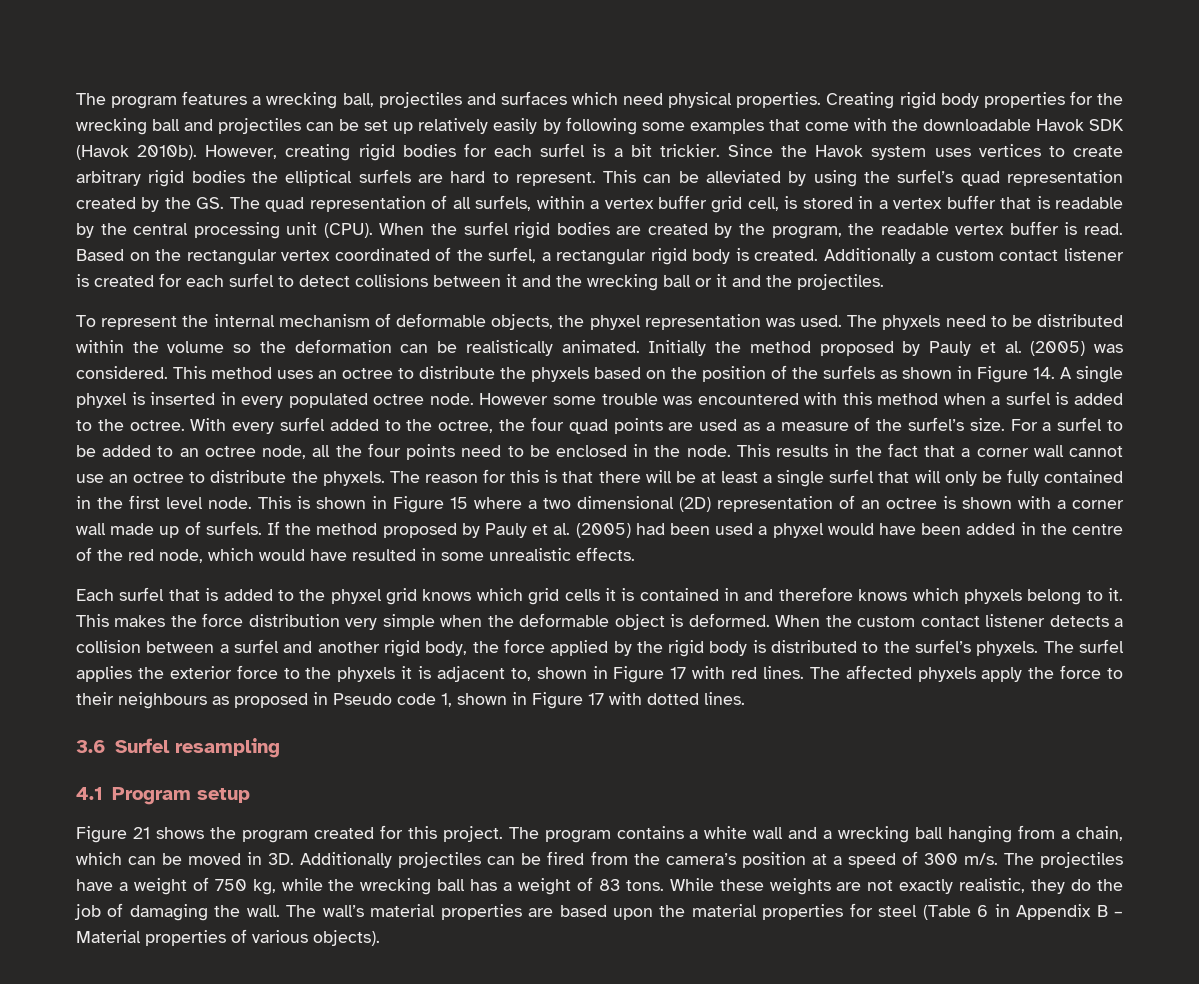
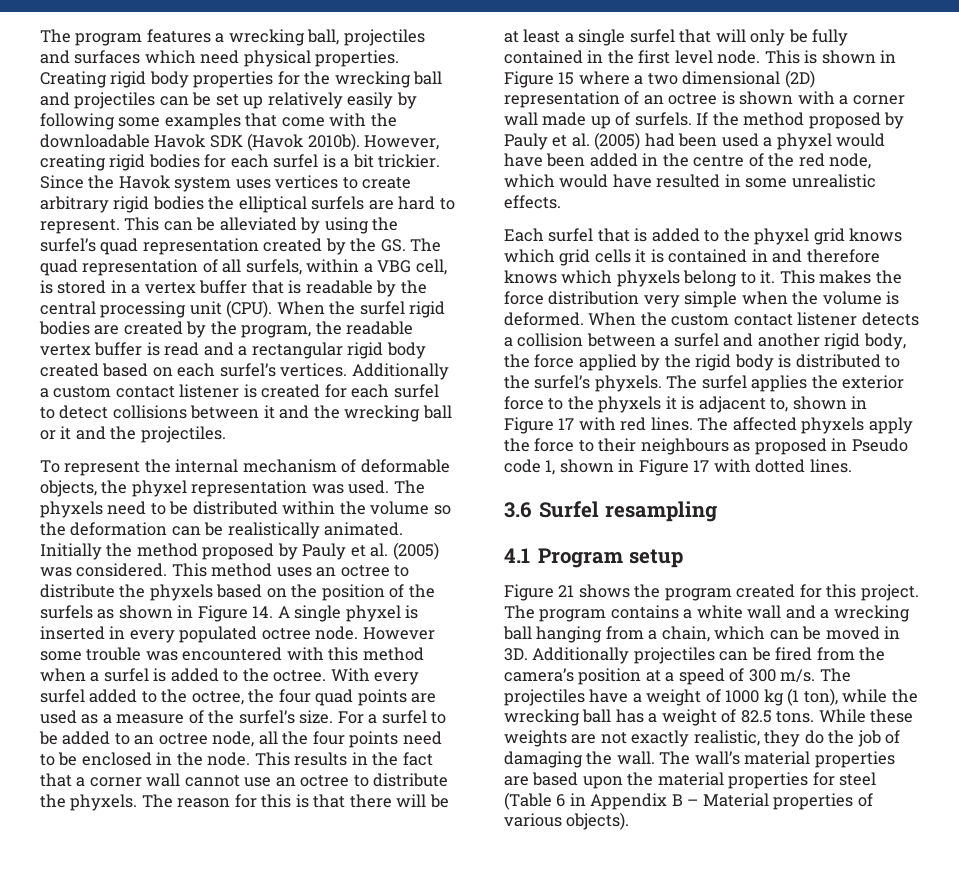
- This can be alleviated by using the surfel’s quad representation created by the GS. The quad representation of all surfels, within a vertex buffer grid cell, is stored in a vertex buffer that is readable by the central processing unit (CPU).
+ This can be alleviated by using the surfel’s quad representation created by the GS. The quad representation of all surfels, within a VBG cell, is stored in a vertex buffer that is readable by the central processing unit (CPU).
- When the surfel rigid bodies are created by the program, the readable vertex buffer is read. Based on the rectangular vertex coordinated of the surfel, a rectangular rigid body is created.
+ When the surfel rigid bodies are created by the program, the readable vertex buffer is read and a rectangular rigid body created based on each surfel’s vertices.
- This makes the force distribution very simple when the deformable object is deformed.
+ This makes the force distribution very simple when the volume is deformed.
- The projectiles have a weight of 750 kg, while the wrecking ball has a weight of 83 tons.
+ The projectiles have a weight of 1000 kg (1 ton), while the wrecking ball has a weight of 82.5 tons.

